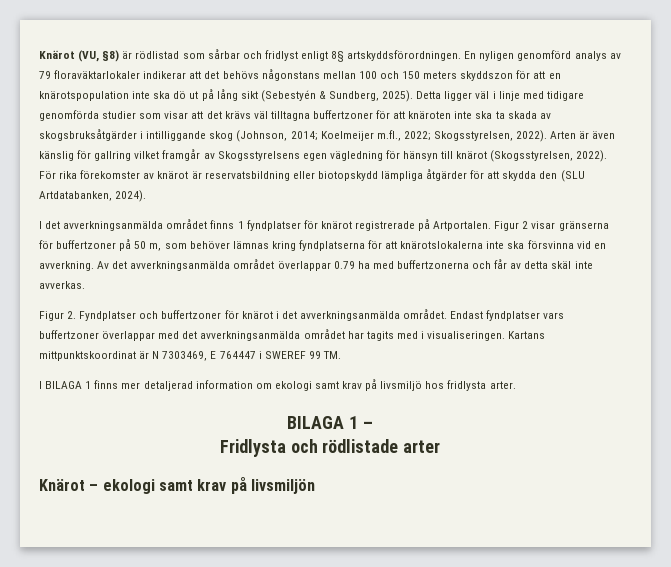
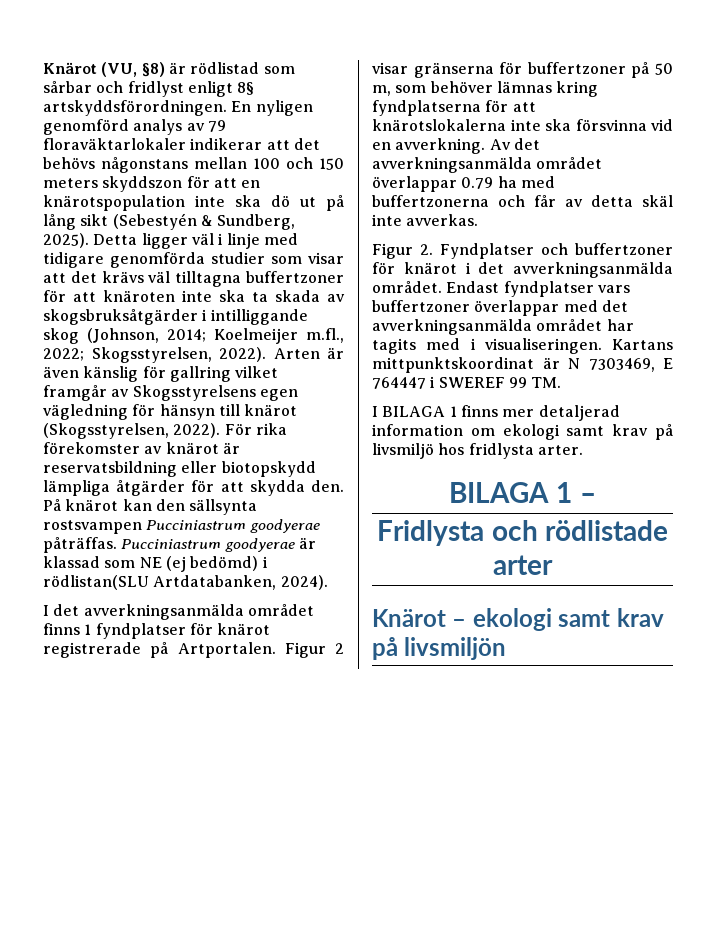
- För rika förekomster av knärot är reservatsbildning eller biotopskydd lämpliga åtgärder för att skydda den (SLU Artdatabanken, 2024).
+ För rika förekomster av knärot är reservatsbildning eller biotopskydd lämpliga åtgärder för att skydda den. På knärot kan den sällsynta rostsvampen Pucciniastrum goodyerae påträffas. Pucciniastrum goodyerae är klassad som NE (ej bedömd) i rödlistan(SLU Artdatabanken, 2024).

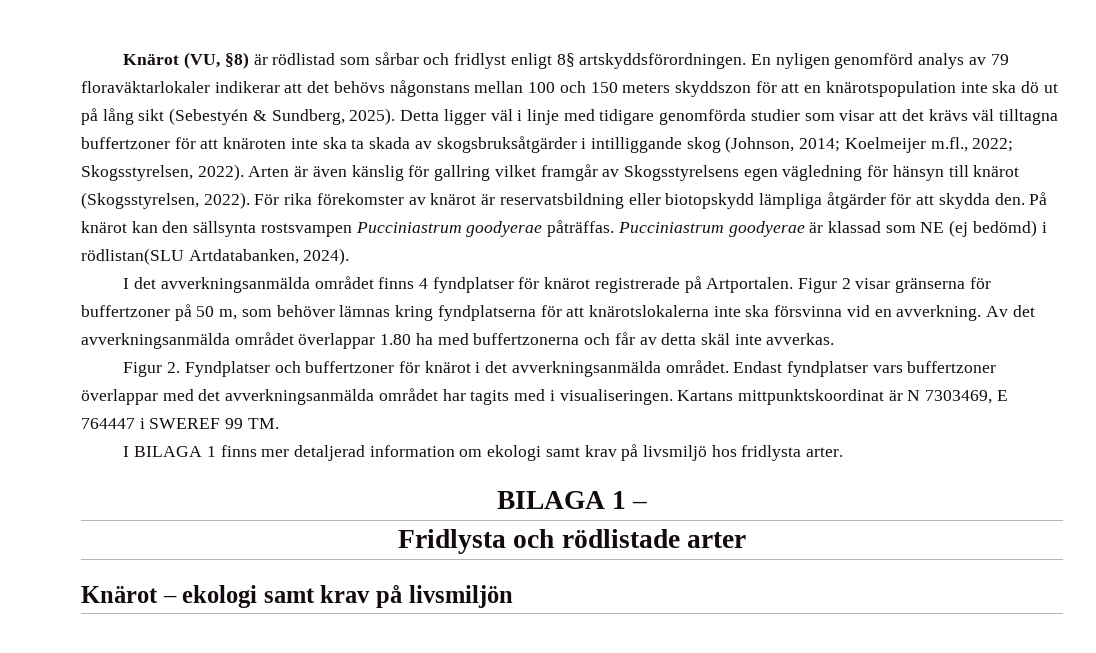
- I det avverkningsanmälda området finns 1 fyndplatser för knärot registrerade på Artportalen.
+ I det avverkningsanmälda området finns 4 fyndplatser för knärot registrerade på Artportalen.
- Av det avverkningsanmälda området överlappar 0.79 ha med buffertzonerna och får av detta skäl inte avverkas.
+ Av det avverkningsanmälda området överlappar 1.80 ha med buffertzonerna och får av detta skäl inte avverkas.

